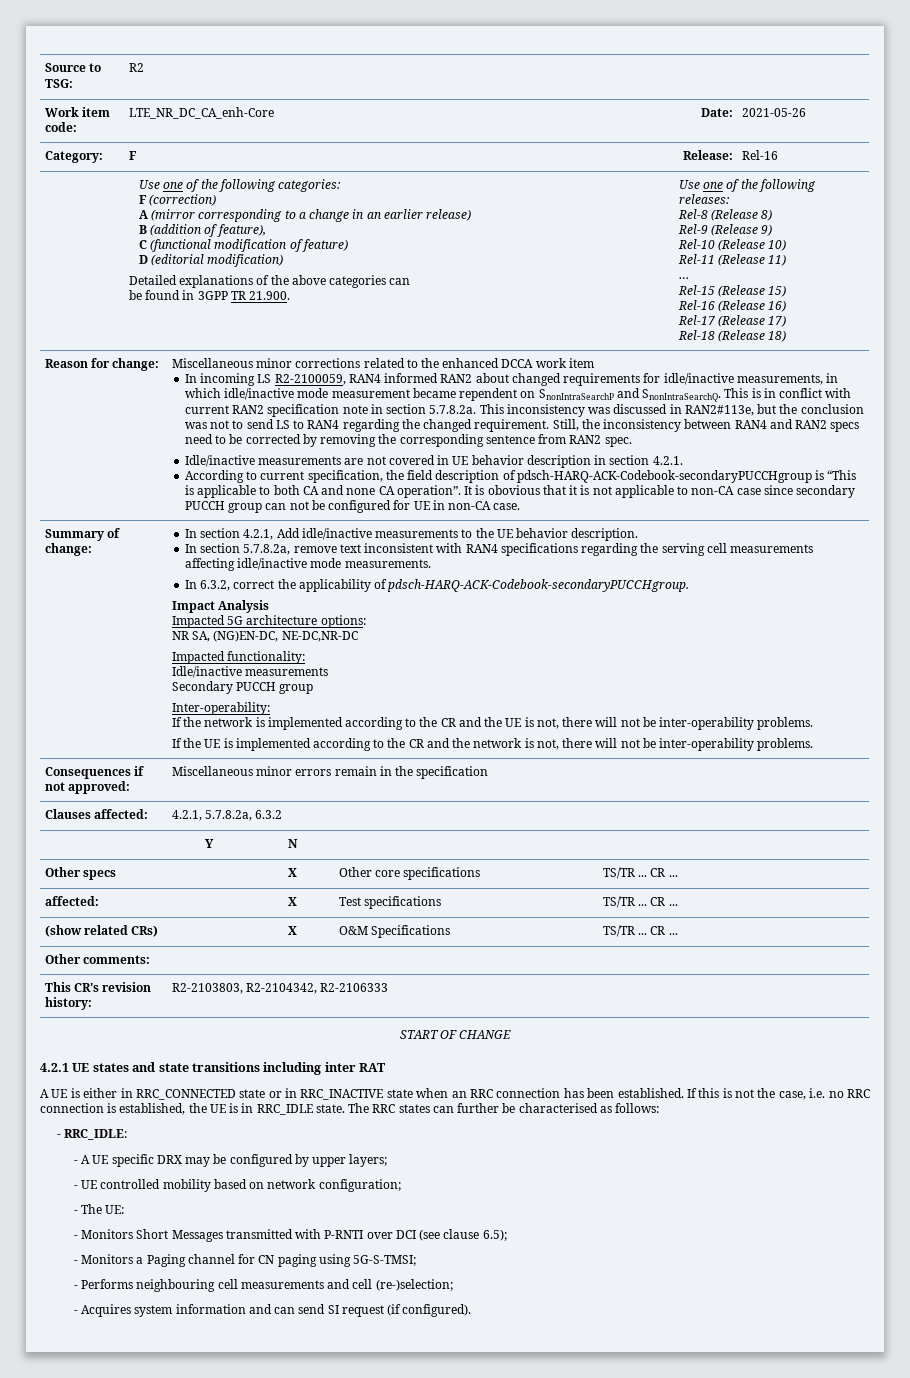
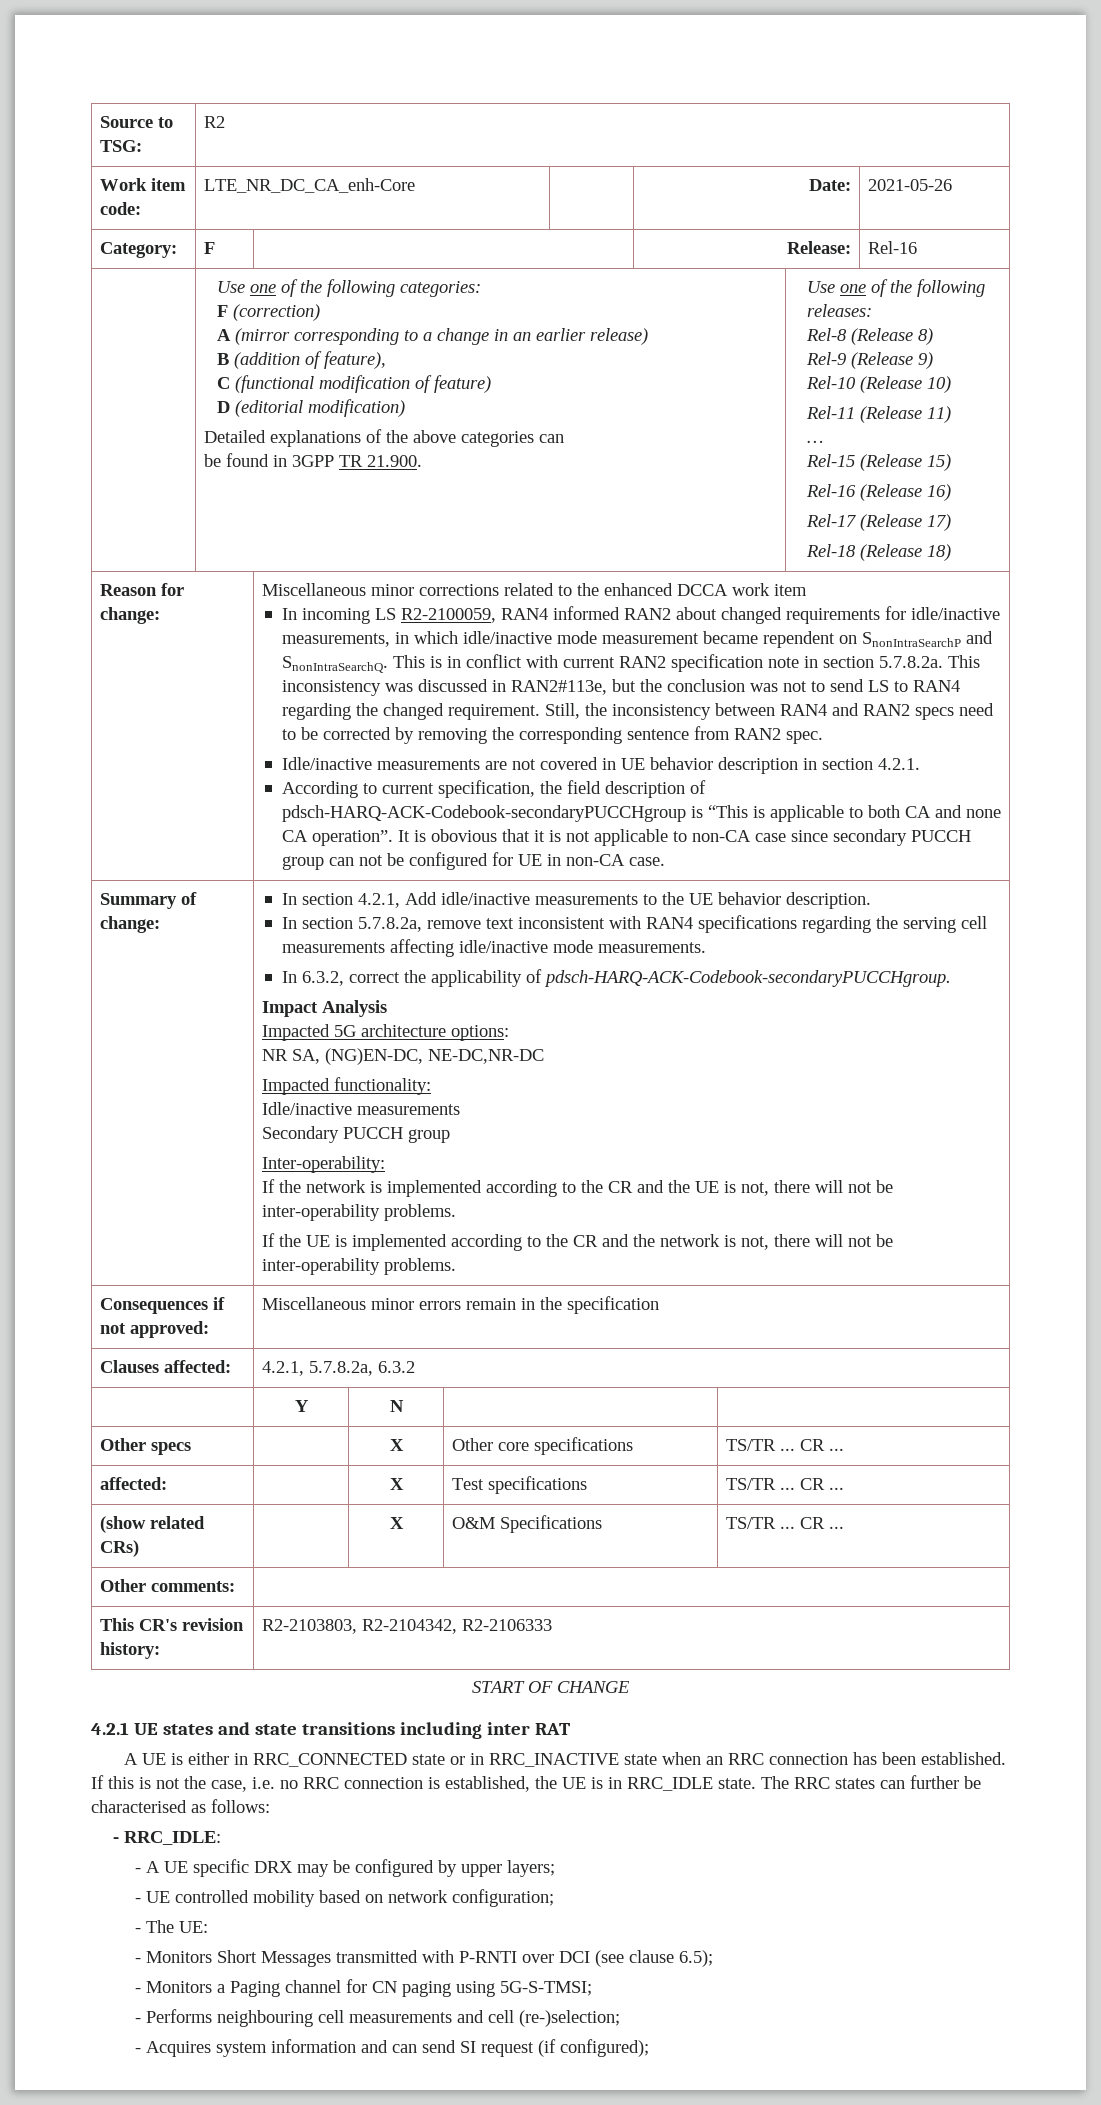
- - Acquires system information and can send SI request (if configured).
+ - Acquires system information and can send SI request (if configured);

